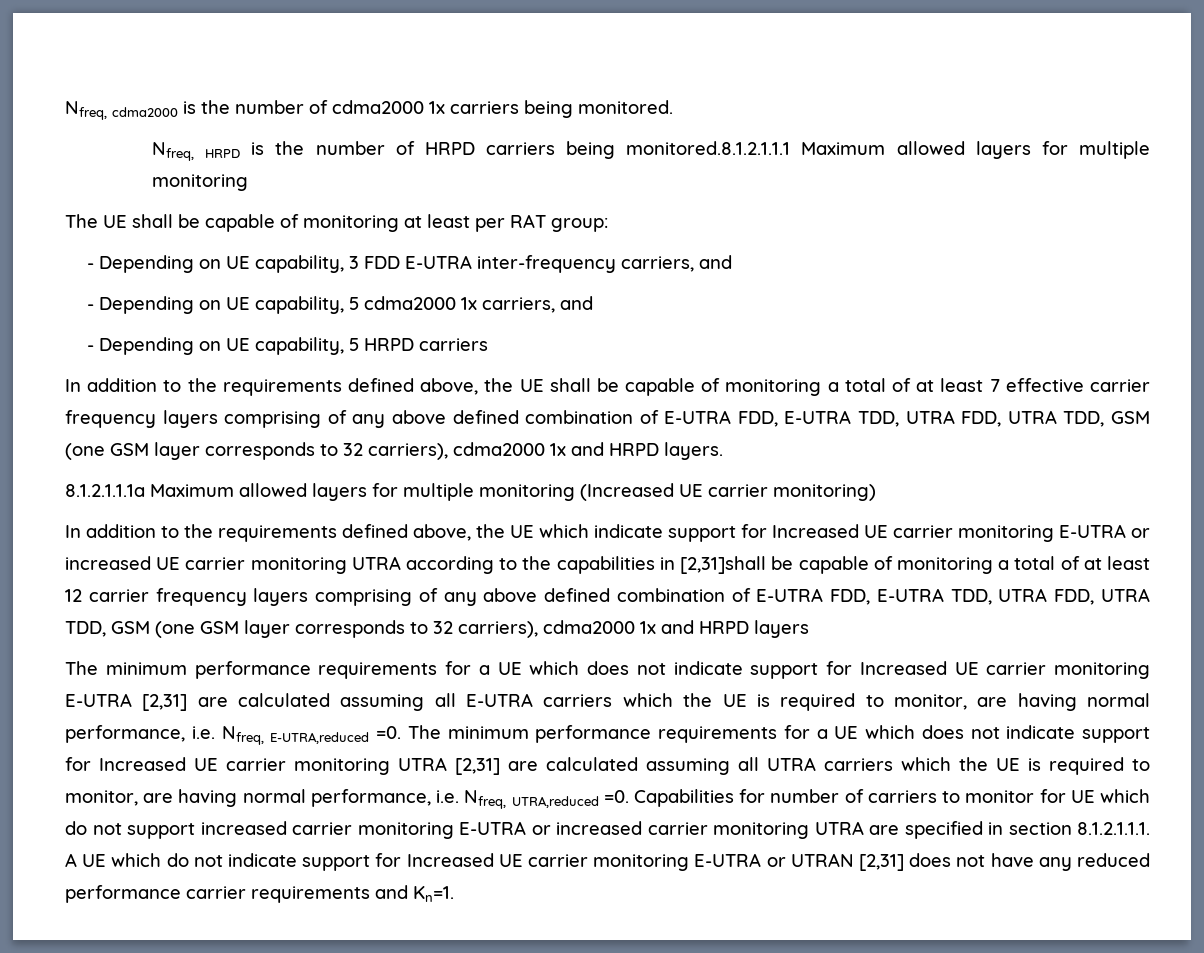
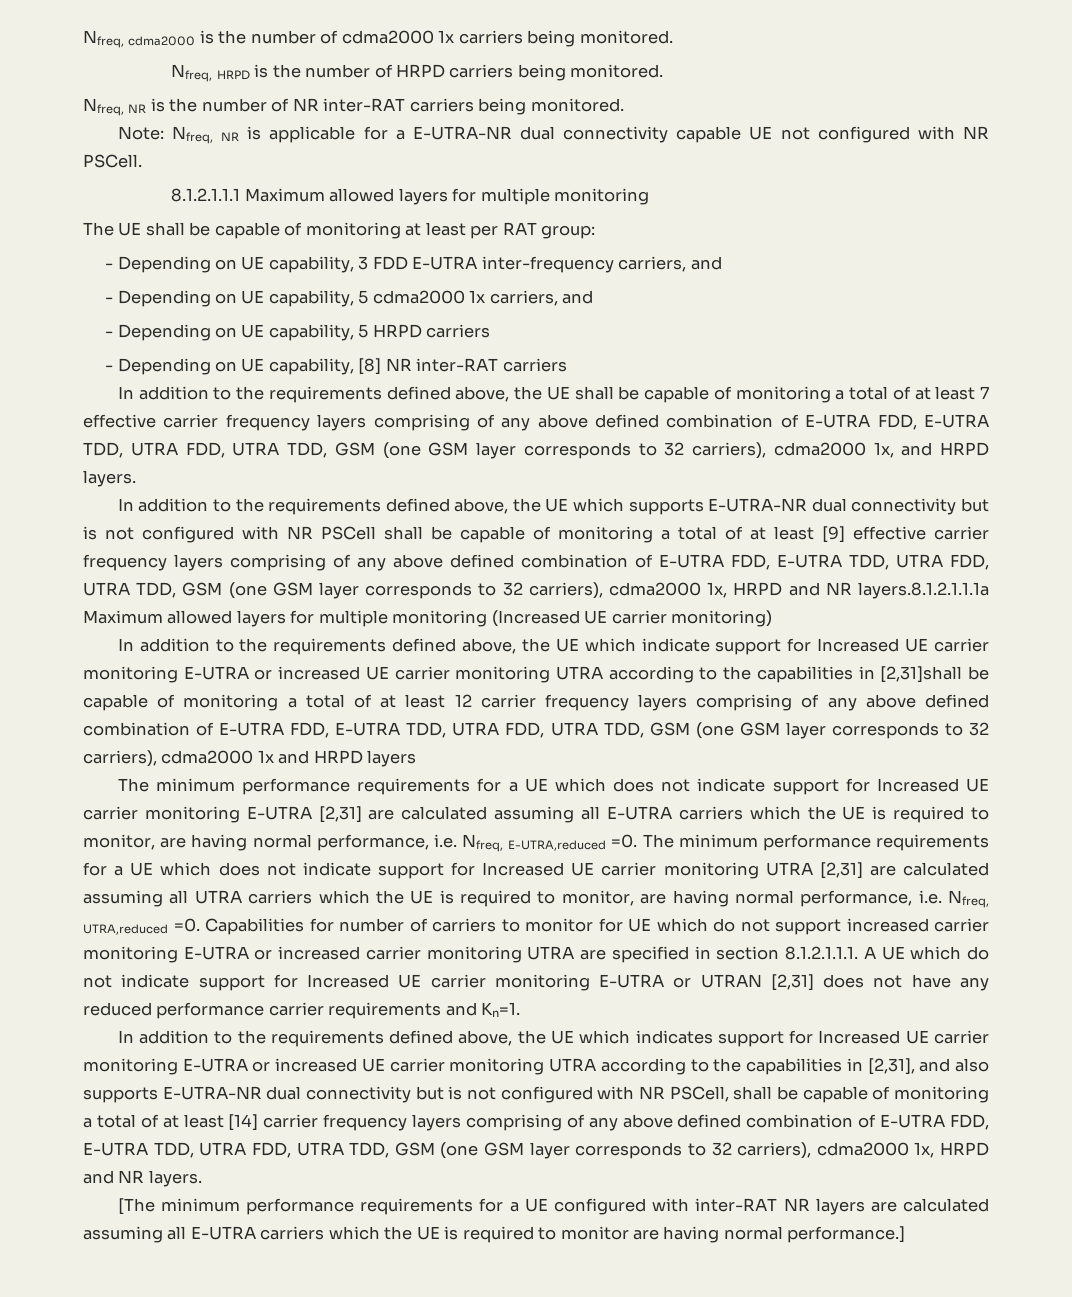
- Nfreq, HRPD is the number of HRPD carriers being monitored.8.1.2.1.1.1 Maximum allowed layers for multiple monitoring
+ Nfreq, HRPD is the number of HRPD carriers being monitored.
+ Nfreq, NR is the number of NR inter-RAT carriers being monitored.
+ Note: Nfreq, NR is applicable for a E-UTRA-NR dual connectivity capable UE not configured with NR PSCell.
+ 8.1.2.1.1.1 Maximum allowed layers for multiple monitoring
+ - Depending on UE capability, [8] NR inter-RAT carriers
- In addition to the requirements defined above, the UE shall be capable of monitoring a total of at least 7 effective carrier frequency layers comprising of any above defined combination of E-UTRA FDD, E-UTRA TDD, UTRA FDD, UTRA TDD, GSM (one GSM layer corresponds to 32 carriers), cdma2000 1x and HRPD layers.
+ In addition to the requirements defined above, the UE shall be capable of monitoring a total of at least 7 effective carrier frequency layers comprising of any above defined combination of E-UTRA FDD, E-UTRA TDD, UTRA FDD, UTRA TDD, GSM (one GSM layer corresponds to 32 carriers), cdma2000 1x, and HRPD layers.
- 8.1.2.1.1.1a Maximum allowed layers for multiple monitoring (Increased UE carrier monitoring)
+ In addition to the requirements defined above, the UE which supports E-UTRA-NR dual connectivity but is not configured with NR PSCell shall be capable of monitoring a total of at least [9] effective carrier frequency layers comprising of any above defined combination of E-UTRA FDD, E-UTRA TDD, UTRA FDD, UTRA TDD, GSM (one GSM layer corresponds to 32 carriers), cdma2000 1x, HRPD and NR layers.8.1.2.1.1.1a Maximum allowed layers for multiple monitoring (Increased UE carrier monitoring)
+ In addition to the requirements defined above, the UE which indicates support for Increased UE carrier monitoring E-UTRA or increased UE carrier monitoring UTRA according to the capabilities in [2,31], and also supports E-UTRA-NR dual connectivity but is not configured with NR PSCell, shall be capable of monitoring a total of at least [14] carrier frequency layers comprising of any above defined combination of E-UTRA FDD, E-UTRA TDD, UTRA FDD, UTRA TDD, GSM (one GSM layer corresponds to 32 carriers), cdma2000 1x, HRPD and NR layers.
+ [The minimum performance requirements for a UE configured with inter-RAT NR layers are calculated assuming all E-UTRA carriers which the UE is required to monitor are having normal performance.]

